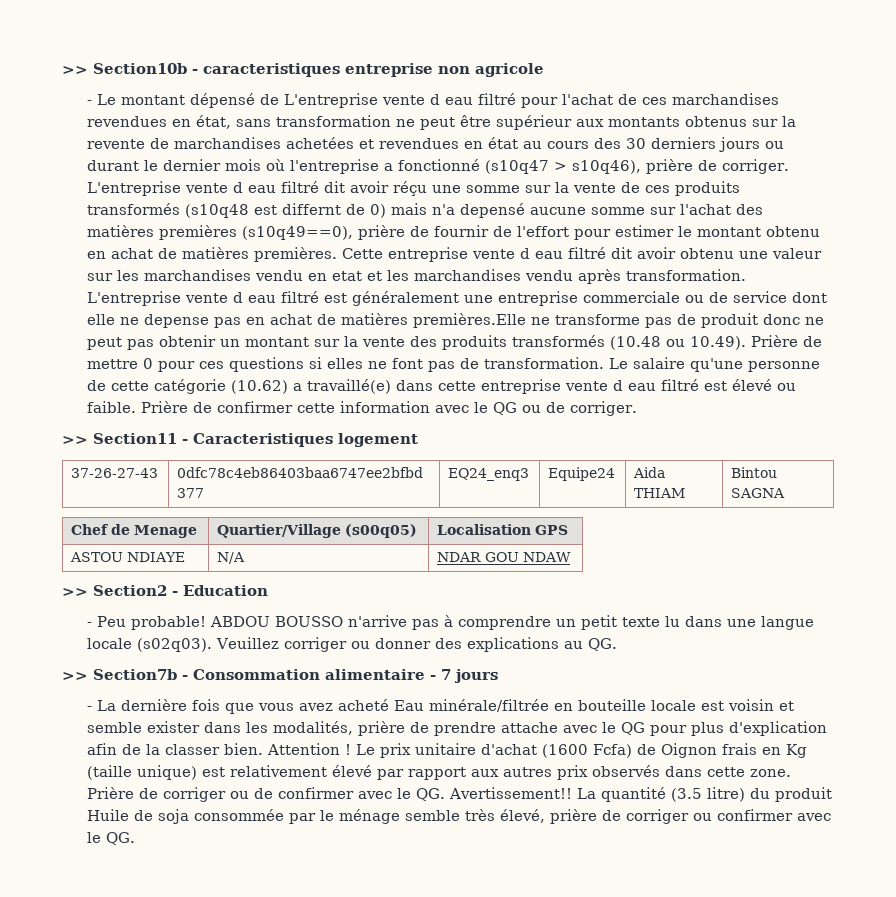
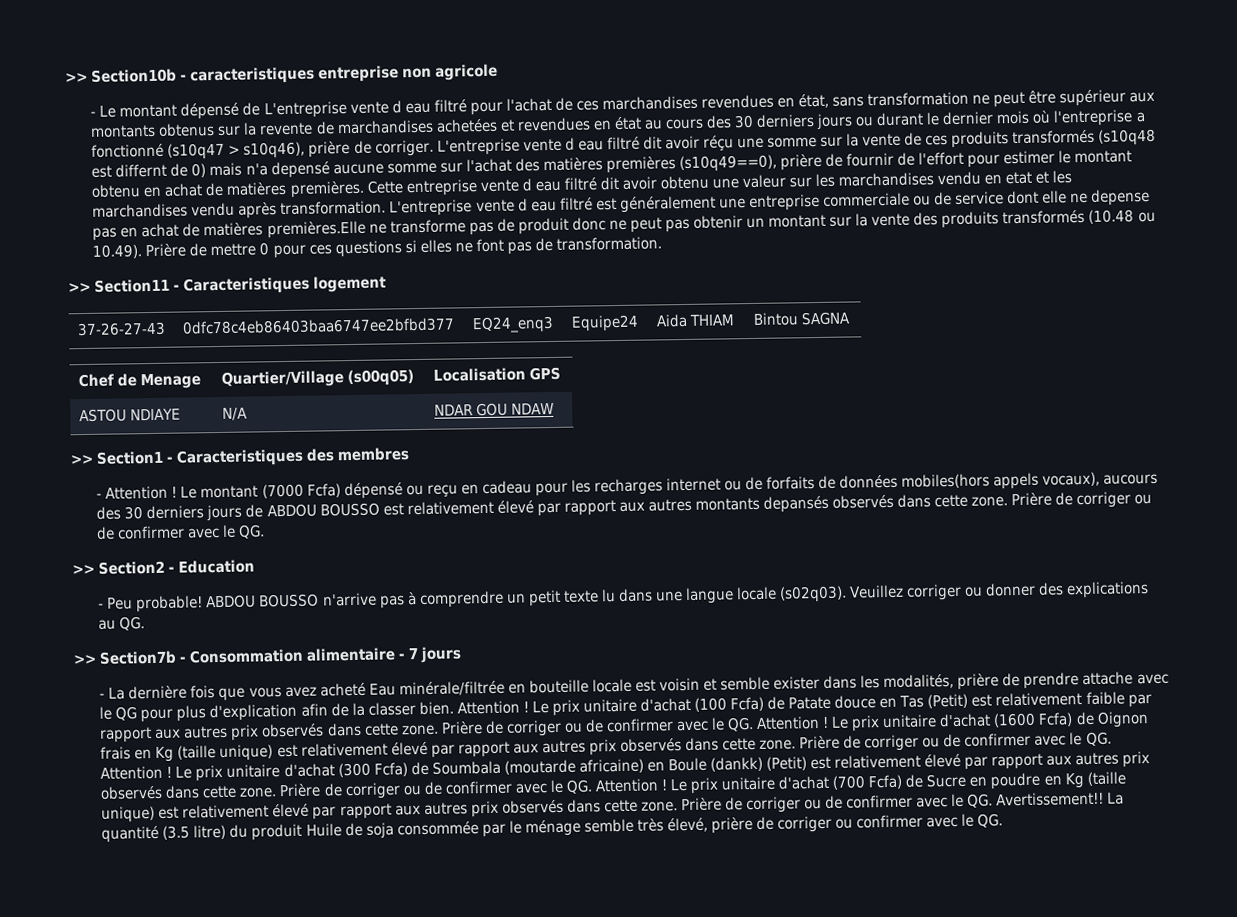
- Le salaire qu'une personne de cette catégorie (10.62) a travaillé(e) dans cette entreprise vente d eau filtré est élevé ou faible. Prière de confirmer cette information avec le QG ou de corriger.
+ >> Section1 - Caracteristiques des membres
+ - Attention ! Le montant (7000 Fcfa) dépensé ou reçu en cadeau pour les recharges internet ou de forfaits de données mobiles(hors appels vocaux), aucours des 30 derniers jours de ABDOU BOUSSO est relativement élevé par rapport aux autres montants depansés observés dans cette zone. Prière de corriger ou de confirmer avec le QG.
- Le prix unitaire d'achat (1600 Fcfa) de Oignon frais en Kg (taille unique) est relativement élevé par rapport aux autres prix observés dans cette zone.
+ Le prix unitaire d'achat (100 Fcfa) de Patate douce en Tas (Petit) est relativement faible par rapport aux autres prix observés dans cette zone. Prière de corriger ou de confirmer avec le QG. Attention ! Le prix unitaire d'achat (1600 Fcfa) de Oignon frais en Kg (taille unique) est relativement élevé par rapport aux autres prix observés dans cette zone.
- Prière de corriger ou de confirmer avec le QG. Avertissement!!
+ Prière de corriger ou de confirmer avec le QG. Attention ! Le prix unitaire d'achat (300 Fcfa) de Soumbala (moutarde africaine) en Boule (dankk) (Petit) est relativement élevé par rapport aux autres prix observés dans cette zone. Prière de corriger ou de confirmer avec le QG. Attention ! Le prix unitaire d'achat (700 Fcfa) de Sucre en poudre en Kg (taille unique) est relativement élevé par rapport aux autres prix observés dans cette zone. Prière de corriger ou de confirmer avec le QG. Avertissement!!

